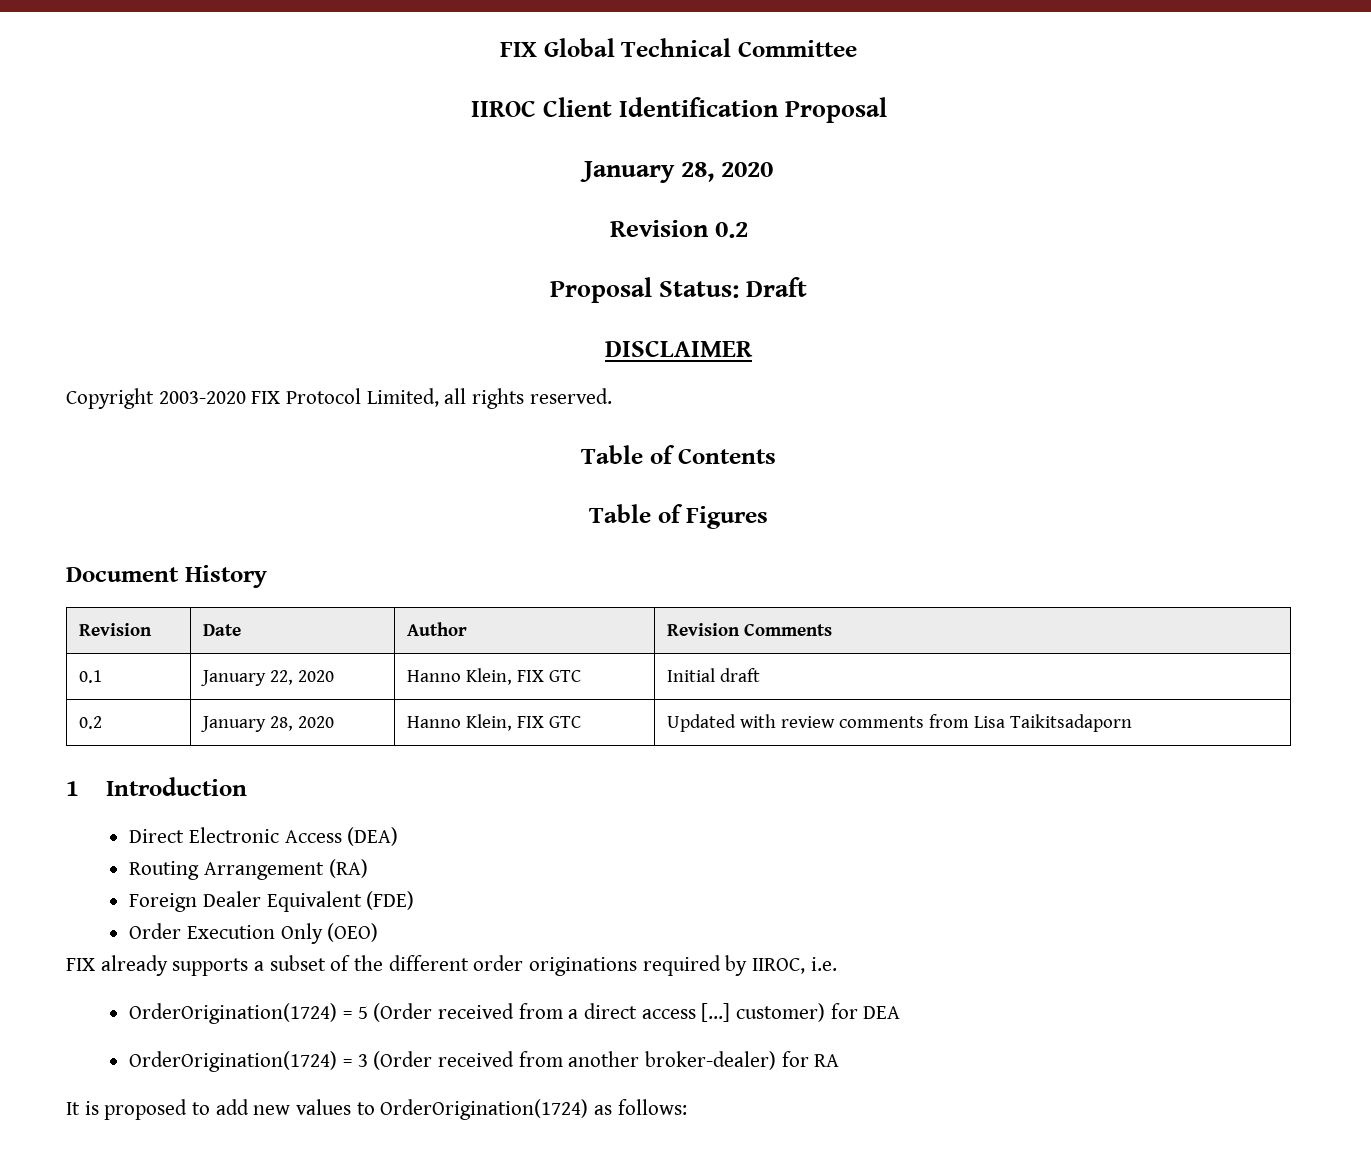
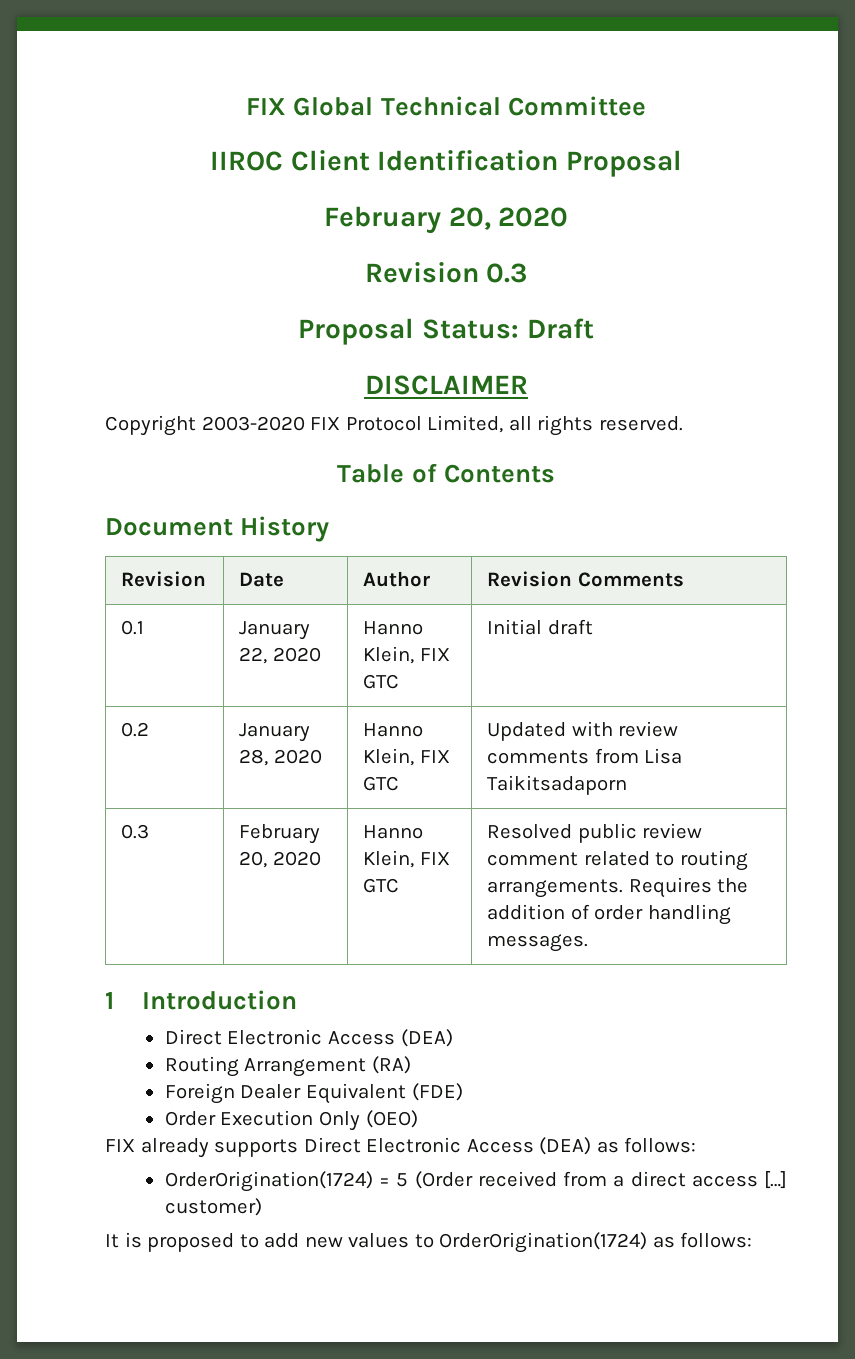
  IIROC Client Identification Proposal
- January 28, 2020
+ February 20, 2020
- Revision 0.2
+ Revision 0.3
- Table of Figures
+ 0.3 | February 20, 2020 | Hanno Klein, FIX GTC | Resolved public review comment related to routing arrangements. Requires the addition of order handling messages.
- FIX already supports a subset of the different order originations required by IIROC, i.e.
+ FIX already supports Direct Electronic Access (DEA) as follows:
- OrderOrigination(1724) = 5 (Order received from a direct access […] customer) for DEA
- OrderOrigination(1724) = 3 (Order received from another broker-dealer) for RA
+ OrderOrigination(1724) = 5 (Order received from a direct access […] customer)

